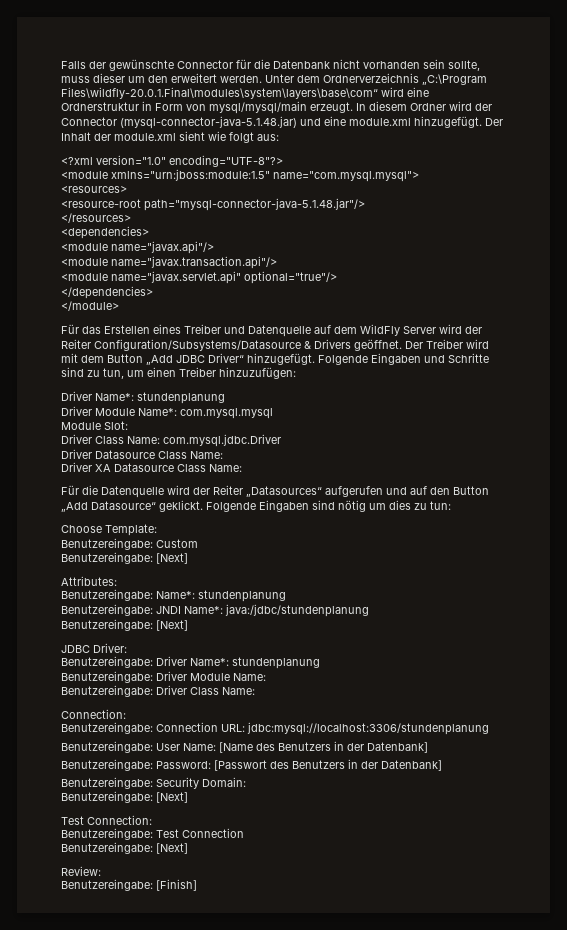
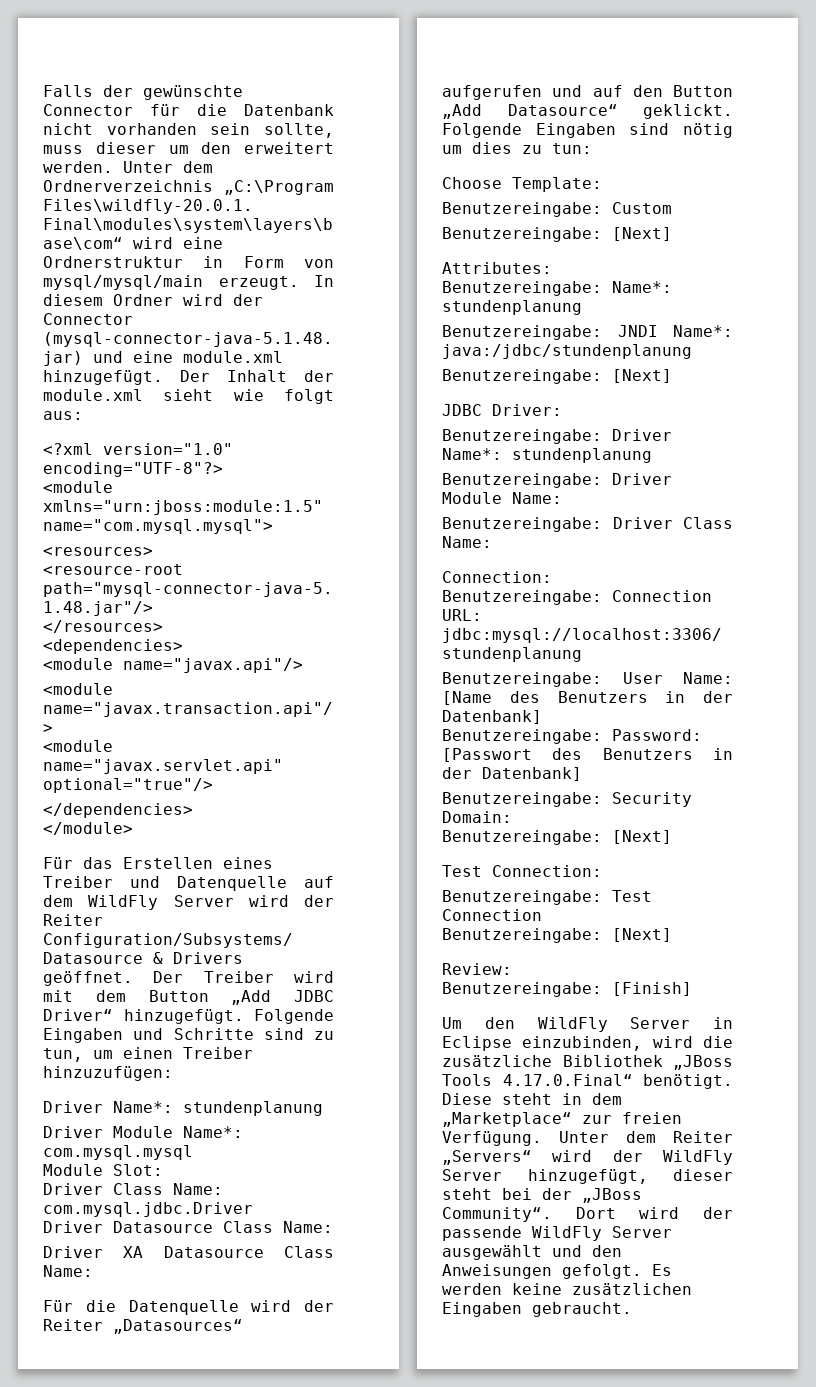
+ Um den WildFly Server in Eclipse einzubinden, wird die zusätzliche Bibliothek „JBoss Tools 4.17.0.Final“ benötigt. Diese steht in dem „Marketplace“ zur freien Verfügung. Unter dem Reiter „Servers“ wird der WildFly Server hinzugefügt, dieser steht bei der „JBoss Community“. Dort wird der passende WildFly Server ausgewählt und den Anweisungen gefolgt. Es werden keine zusätzlichen Eingaben gebraucht.

